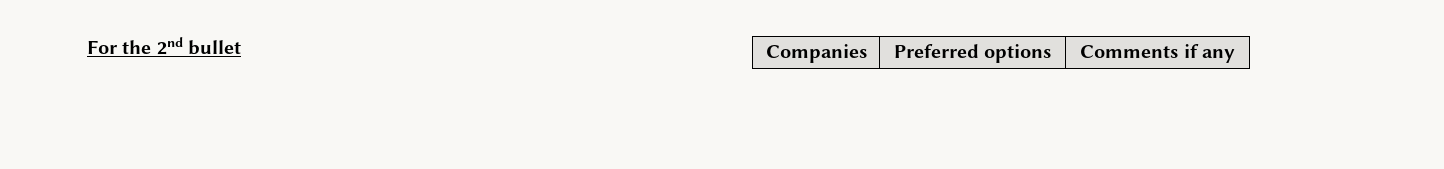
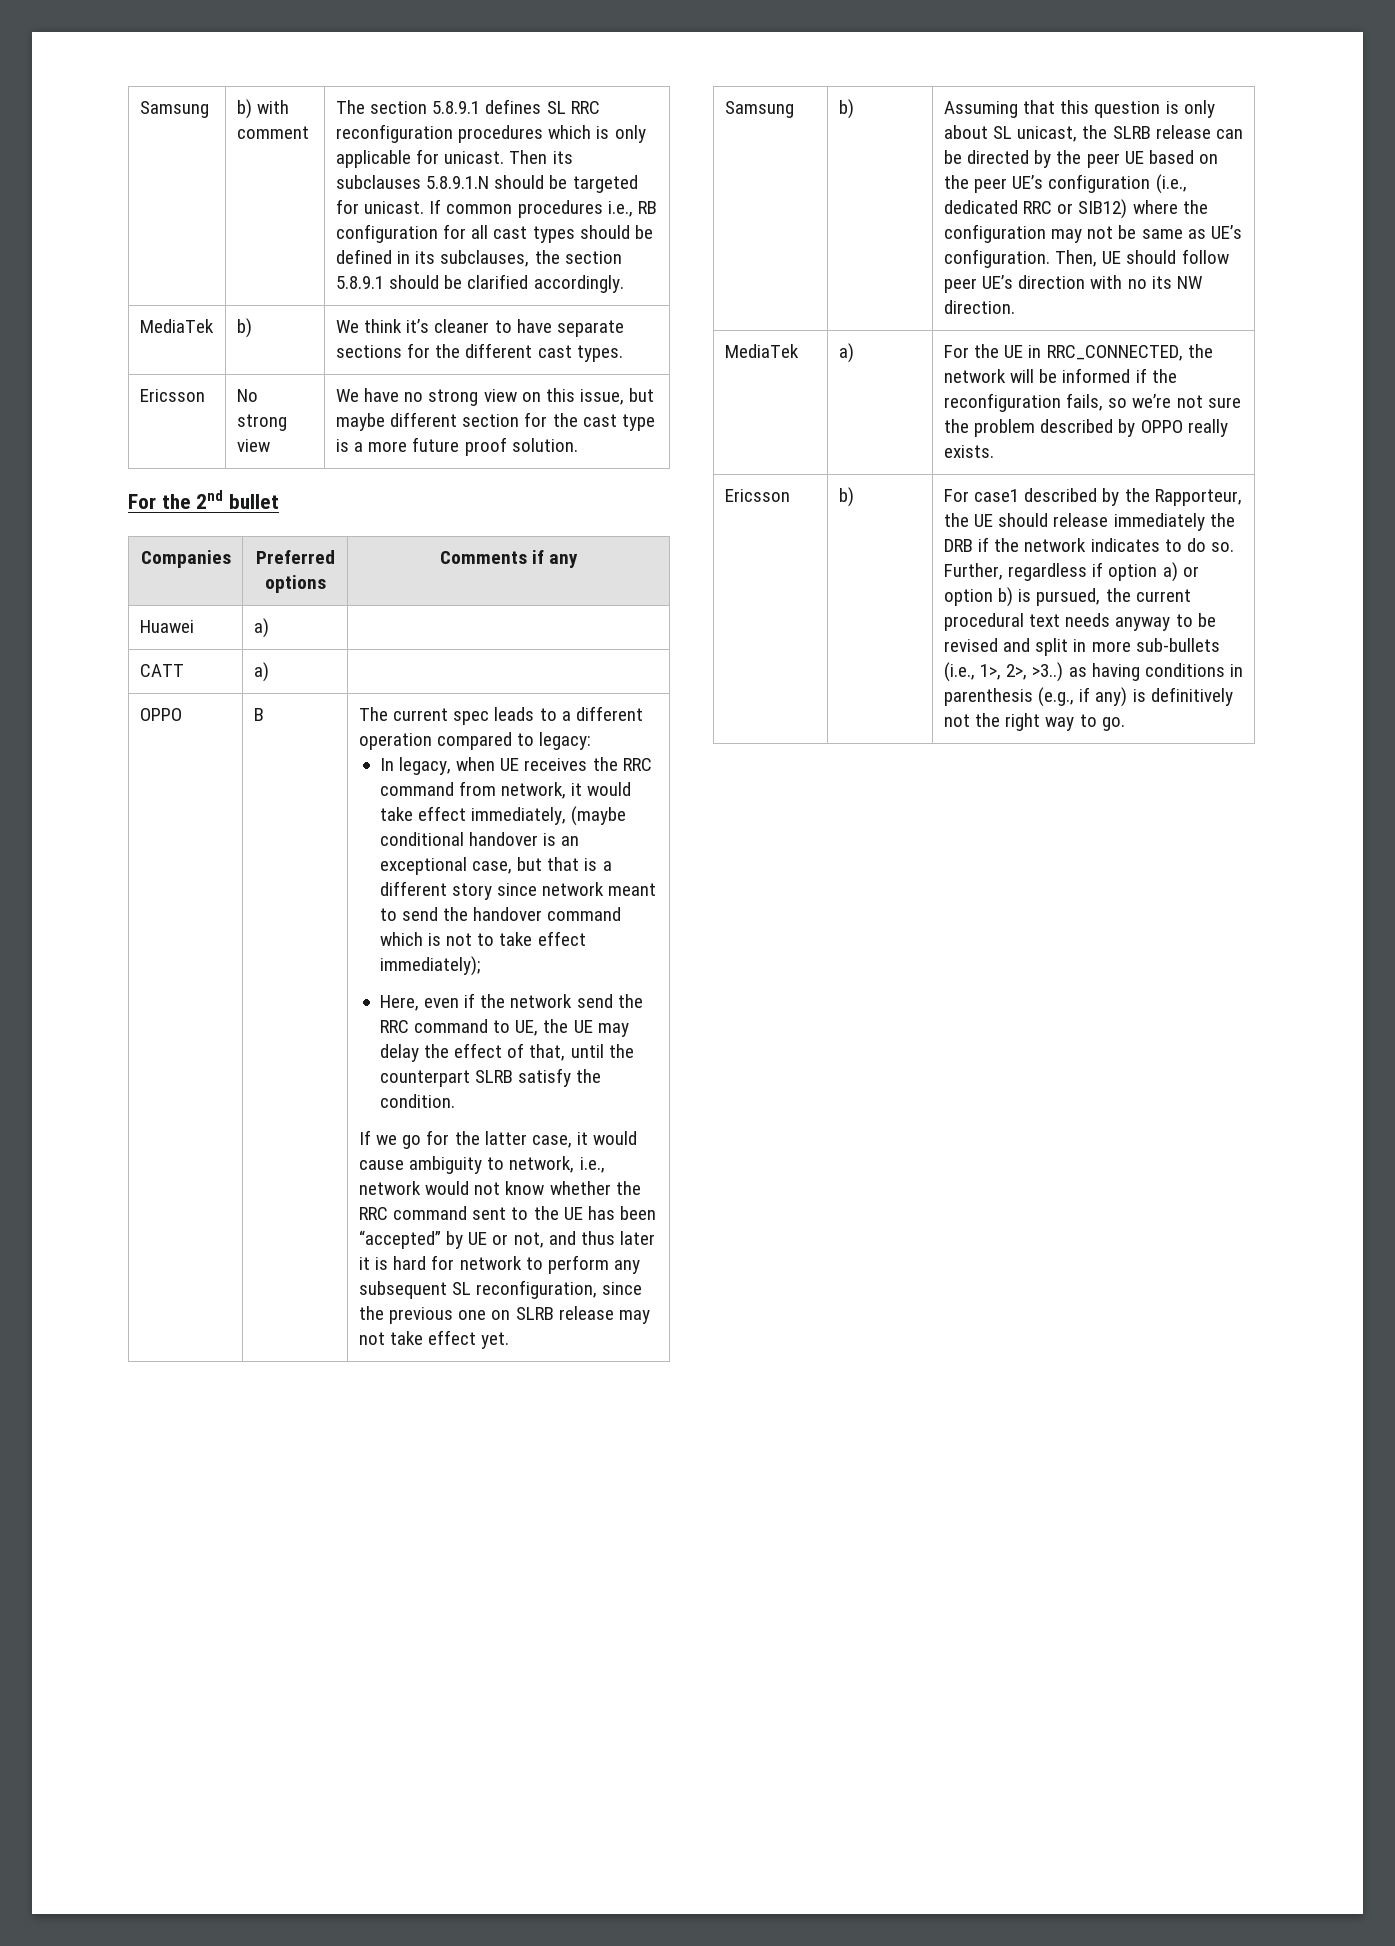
+ Samsung | b) with comment | The section 5.8.9.1 defines SL RRC reconfiguration procedures which is only applicable for unicast. Then its subclauses 5.8.9.1.N should be targeted for unicast. If common procedures i.e., RB configuration for all cast types should be defined in its subclauses, the section 5.8.9.1 should be clarified accordingly.
+ MediaTek | b) | We think it’s cleaner to have separate sections for the different cast types.
+ Ericsson | No strong view | We have no strong view on this issue, but maybe different section for the cast type is a more future proof solution.
+ Huawei | a) |
+ CATT | a) |
+ OPPO | B | The current spec leads to a different operation compared to legacy:
+ In legacy, when UE receives the RRC command from network, it would take effect immediately, (maybe conditional handover is an exceptional case, but that is a different story since network meant to send the handover command which is not to take effect immediately);
+ Here, even if the network send the RRC command to UE, the UE may delay the effect of that, until the counterpart SLRB satisfy the condition.
+ If we go for the latter case, it would cause ambiguity to network, i.e., network would not know whether the RRC command sent to the UE has been “accepted” by UE or not, and thus later it is hard for network to perform any subsequent SL reconfiguration, since the previous one on SLRB release may not take effect yet.
+ Samsung | b) | Assuming that this question is only about SL unicast, the SLRB release can be directed by the peer UE based on the peer UE’s configuration (i.e., dedicated RRC or SIB12) where the configuration may not be same as UE’s configuration. Then, UE should follow peer UE’s direction with no its NW direction.
+ MediaTek | a) | For the UE in RRC_CONNECTED, the network will be informed if the reconfiguration fails, so we’re not sure the problem described by OPPO really exists.
+ Ericsson | b) | For case1 described by the Rapporteur, the UE should release immediately the DRB if the network indicates to do so. Further, regardless if option a) or option b) is pursued, the current procedural text needs anyway to be revised and split in more sub-bullets (i.e., 1>, 2>, >3..) as having conditions in parenthesis (e.g., if any) is definitively not the right way to go.

